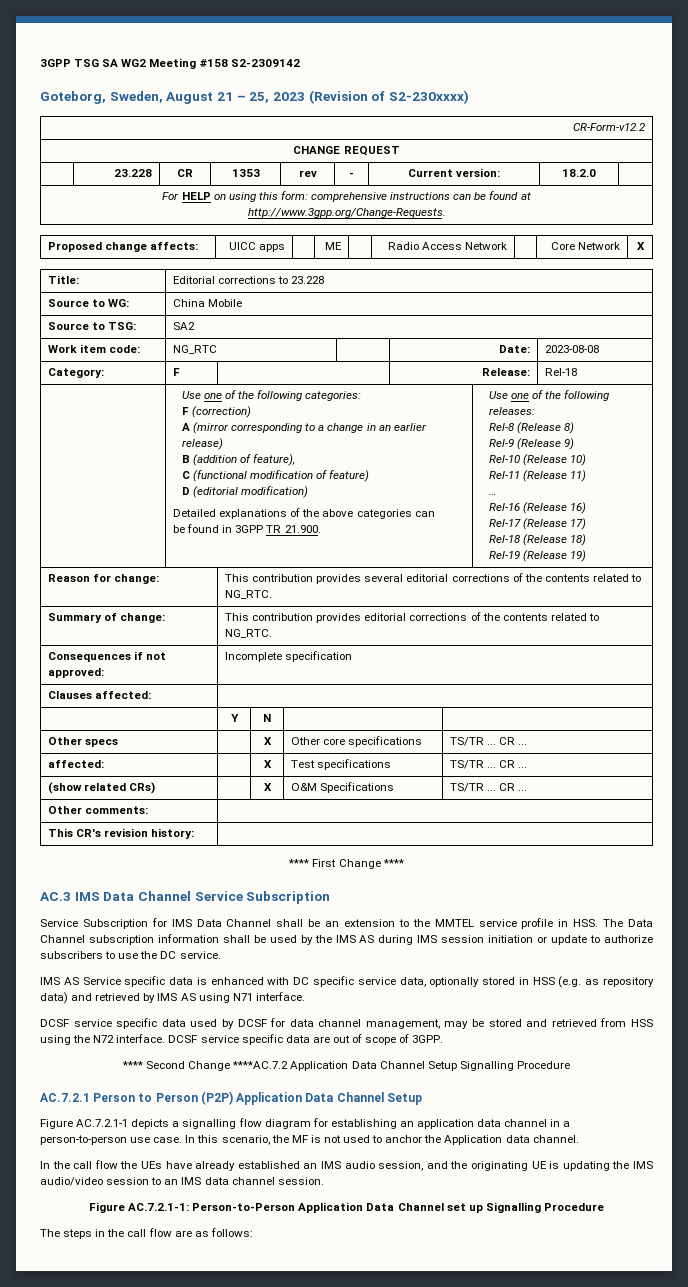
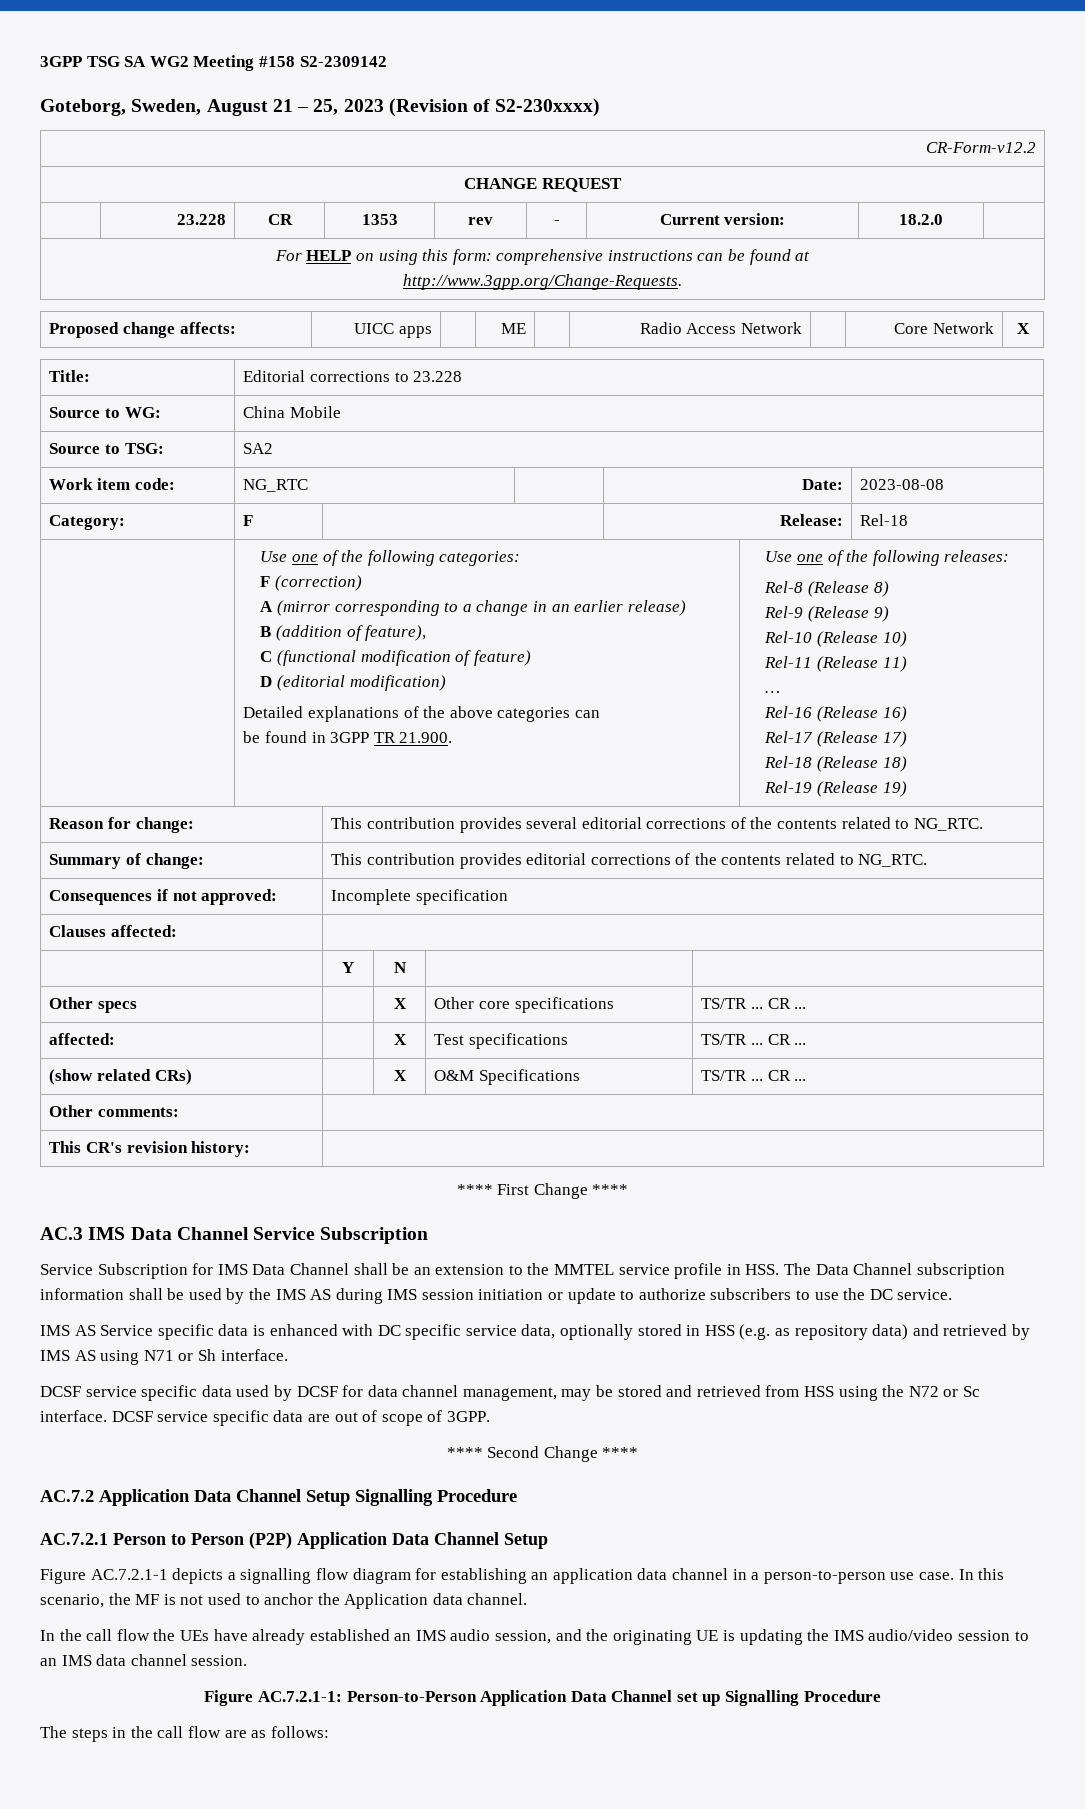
- IMS AS Service specific data is enhanced with DC specific service data, optionally stored in HSS (e.g. as repository data) and retrieved by IMS AS using N71 interface.
+ IMS AS Service specific data is enhanced with DC specific service data, optionally stored in HSS (e.g. as repository data) and retrieved by IMS AS using N71 or Sh interface.
- DCSF service specific data used by DCSF for data channel management, may be stored and retrieved from HSS using the N72 interface.
+ DCSF service specific data used by DCSF for data channel management, may be stored and retrieved from HSS using the N72 or Sc interface.
- **** Second Change ****AC.7.2 Application Data Channel Setup Signalling Procedure
+ **** Second Change ****
+ AC.7.2 Application Data Channel Setup Signalling Procedure

